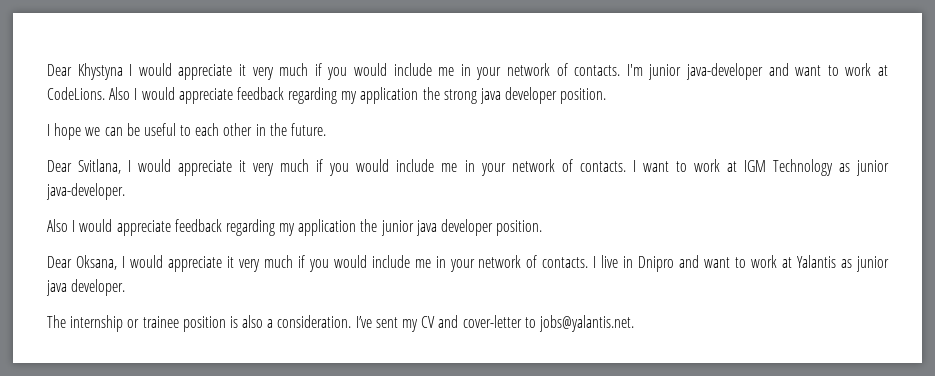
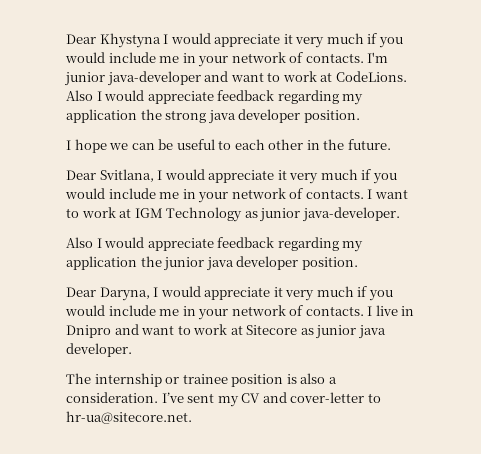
- Dear Oksana, I would appreciate it very much if you would include me in your network of contacts.
+ Dear Daryna, I would appreciate it very much if you would include me in your network of contacts.
- I live in Dnipro and want to work at Yalantis as junior java developer.
+ I live in Dnipro and want to work at Sitecore as junior java developer.
- I’ve sent my CV and cover-letter to jobs@yalantis.net.
+ I’ve sent my CV and cover-letter to hr-ua@sitecore.net.

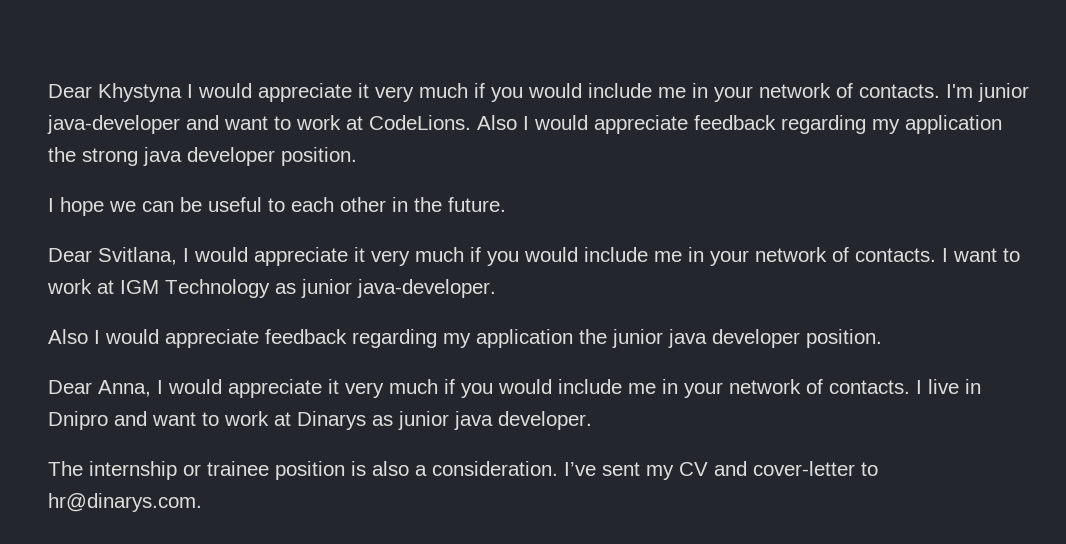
- Dear Daryna, I would appreciate it very much if you would include me in your network of contacts.
+ Dear Anna, I would appreciate it very much if you would include me in your network of contacts.
- I live in Dnipro and want to work at Sitecore as junior java developer.
+ I live in Dnipro and want to work at Dinarys as junior java developer.
- I’ve sent my CV and cover-letter to hr-ua@sitecore.net.
+ I’ve sent my CV and cover-letter to hr@dinarys.com.

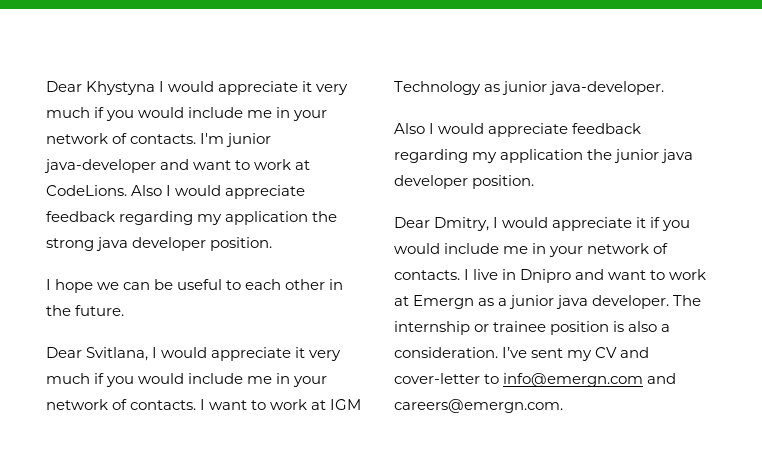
- Dear Anna, I would appreciate it very much if you would include me in your network of contacts.
+ Dear Dmitry, I would appreciate it if you would include me in your network of contacts.
- I live in Dnipro and want to work at Dinarys as junior java developer.
- The internship or trainee position is also a consideration.
+ I live in Dnipro and want to work at Emergn as a junior java developer. The internship or trainee position is also a consideration.
- I’ve sent my CV and cover-letter to hr@dinarys.com.
+ I’ve sent my CV and cover-letter to info@emergn.com and careers@emergn.com.

